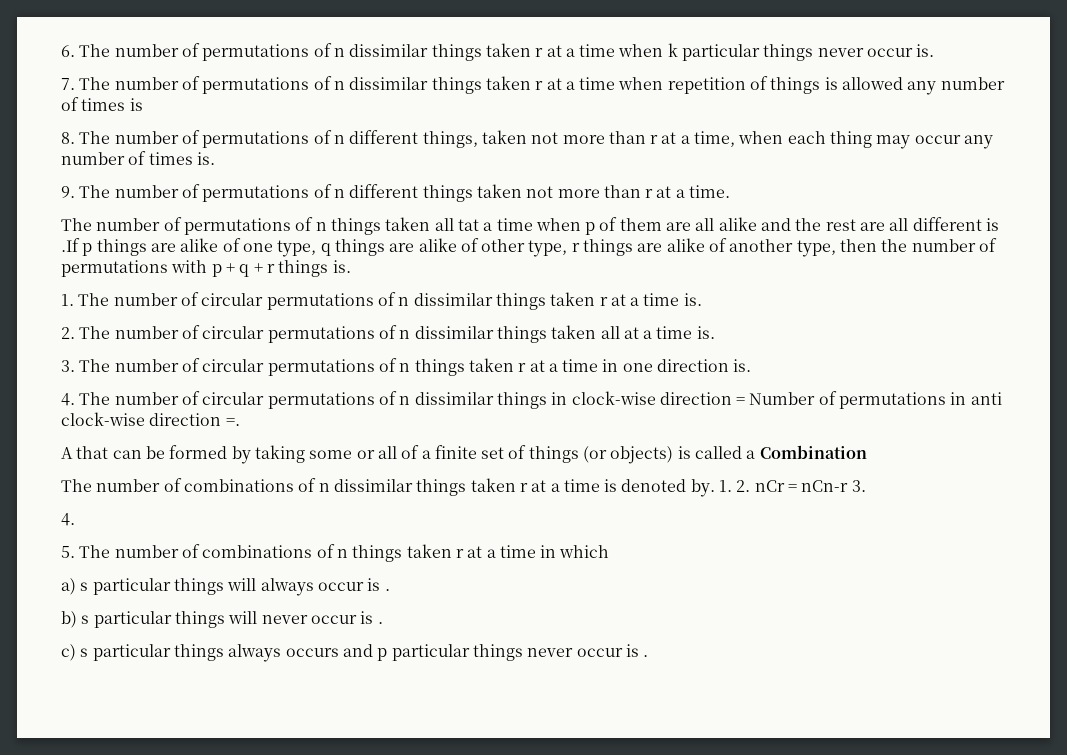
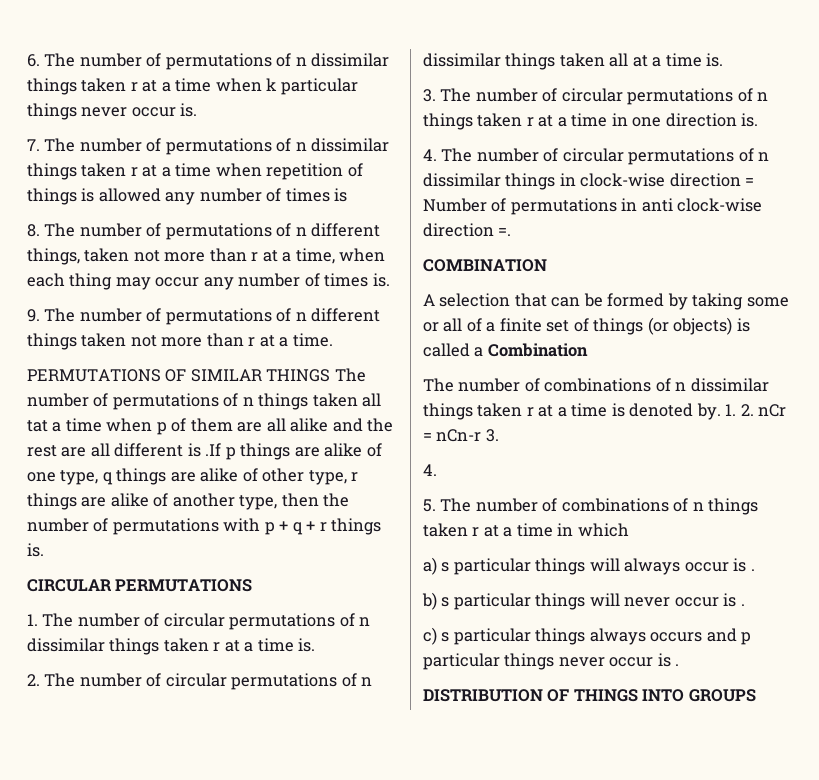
- The number of permutations of n things taken all tat a time when p of them are all alike and the rest are all different is .If p things are alike of one type, q things are alike of other type, r things are alike of another type, then the number of permutations with p + q + r things is.
+ PERMUTATIONS OF SIMILAR THINGS The number of permutations of n things taken all tat a time when p of them are all alike and the rest are all different is .If p things are alike of one type, q things are alike of other type, r things are alike of another type, then the number of permutations with p + q + r things is.
+ CIRCULAR PERMUTATIONS
+ COMBINATION
- A that can be formed by taking some or all of a finite set of things (or objects) is called a Combination
+ A selection that can be formed by taking some or all of a finite set of things (or objects) is called a Combination
+ DISTRIBUTION OF THINGS INTO GROUPS

